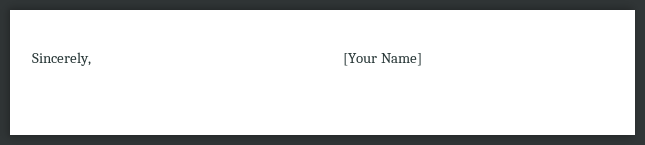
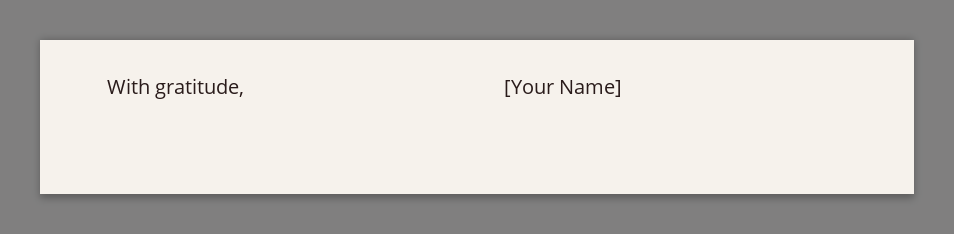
- Sincerely,
+ With gratitude,

